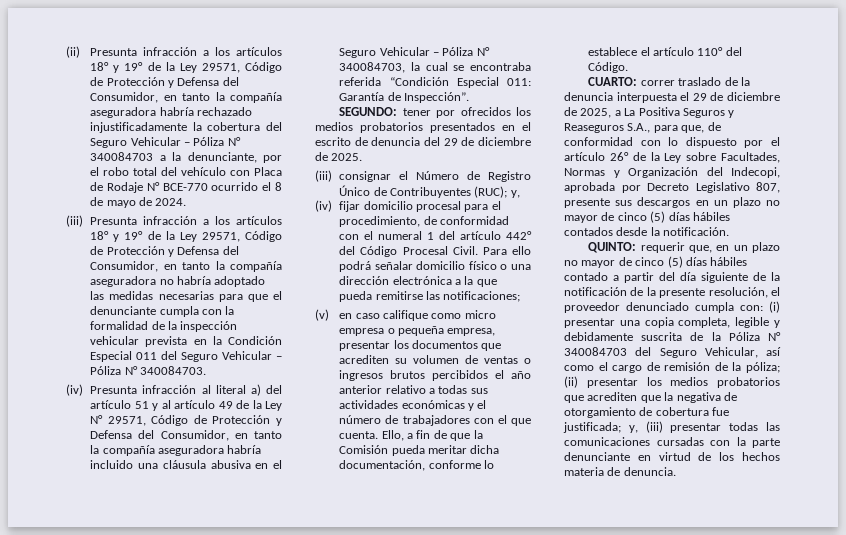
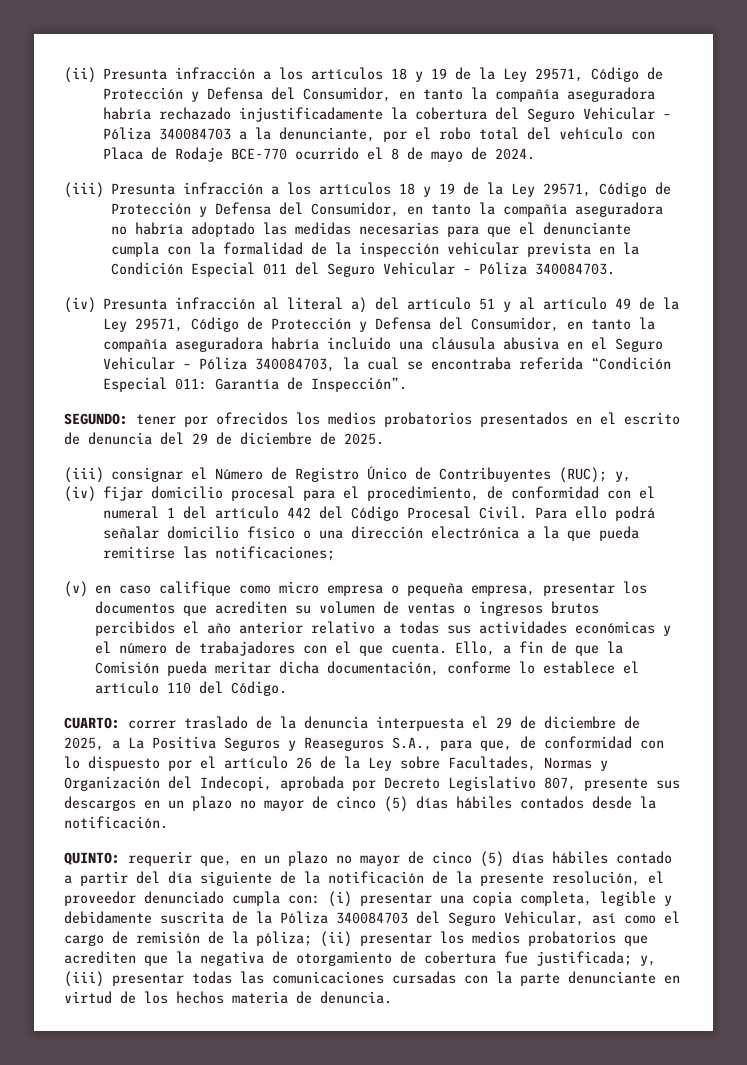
- (ii) Presunta infracción a los artículos 18° y 19° de la Ley 29571, Código de Protección y Defensa del Consumidor, en tanto la compañía aseguradora habría rechazado injustificadamente la cobertura del Seguro Vehicular – Póliza N° 340084703 a la denunciante, por el robo total del vehículo con Placa de Rodaje N° BCE-770 ocurrido el 8 de mayo de 2024.
+ (ii) Presunta infracción a los artículos 18 y 19 de la Ley 29571, Código de Protección y Defensa del Consumidor, en tanto la compañía aseguradora habría rechazado injustificadamente la cobertura del Seguro Vehicular – Póliza 340084703 a la denunciante, por el robo total del vehículo con Placa de Rodaje BCE-770 ocurrido el 8 de mayo de 2024.
- (iii) Presunta infracción a los artículos 18° y 19° de la Ley 29571, Código de Protección y Defensa del Consumidor, en tanto la compañía aseguradora no habría adoptado las medidas necesarias para que el denunciante cumpla con la formalidad de la inspección vehicular prevista en la Condición Especial 011 del Seguro Vehicular – Póliza N° 340084703.
+ (iii) Presunta infracción a los artículos 18 y 19 de la Ley 29571, Código de Protección y Defensa del Consumidor, en tanto la compañía aseguradora no habría adoptado las medidas necesarias para que el denunciante cumpla con la formalidad de la inspección vehicular prevista en la Condición Especial 011 del Seguro Vehicular – Póliza 340084703.
- (iv) Presunta infracción al literal a) del artículo 51 y al artículo 49 de la Ley N° 29571, Código de Protección y Defensa del Consumidor, en tanto la compañía aseguradora habría incluido una cláusula abusiva en el Seguro Vehicular – Póliza N° 340084703, la cual se encontraba referida “Condición Especial 011: Garantía de Inspección”.
+ (iv) Presunta infracción al literal a) del artículo 51 y al artículo 49 de la Ley 29571, Código de Protección y Defensa del Consumidor, en tanto la compañía aseguradora habría incluido una cláusula abusiva en el Seguro Vehicular – Póliza 340084703, la cual se encontraba referida “Condición Especial 011: Garantía de Inspección”.
- (iv) fijar domicilio procesal para el procedimiento, de conformidad con el numeral 1 del artículo 442° del Código Procesal Civil.
+ (iv) fijar domicilio procesal para el procedimiento, de conformidad con el numeral 1 del artículo 442 del Código Procesal Civil.
- Ello, a fin de que la Comisión pueda meritar dicha documentación, conforme lo establece el artículo 110° del Código.
+ Ello, a fin de que la Comisión pueda meritar dicha documentación, conforme lo establece el artículo 110 del Código.
- correr traslado de la denuncia interpuesta el 29 de diciembre de 2025, a La Positiva Seguros y Reaseguros S.A., para que, de conformidad con lo dispuesto por el artículo 26° de la Ley sobre Facultades, Normas y Organización del Indecopi, aprobada por Decreto Legislativo 807, presente sus descargos en un plazo no mayor de cinco (5) días hábiles contados desde la notificación.
+ correr traslado de la denuncia interpuesta el 29 de diciembre de 2025, a La Positiva Seguros y Reaseguros S.A., para que, de conformidad con lo dispuesto por el artículo 26 de la Ley sobre Facultades, Normas y Organización del Indecopi, aprobada por Decreto Legislativo 807, presente sus descargos en un plazo no mayor de cinco (5) días hábiles contados desde la notificación.
- (i) presentar una copia completa, legible y debidamente suscrita de la Póliza N° 340084703 del Seguro Vehicular, así como el cargo de remisión de la póliza;
+ (i) presentar una copia completa, legible y debidamente suscrita de la Póliza 340084703 del Seguro Vehicular, así como el cargo de remisión de la póliza;

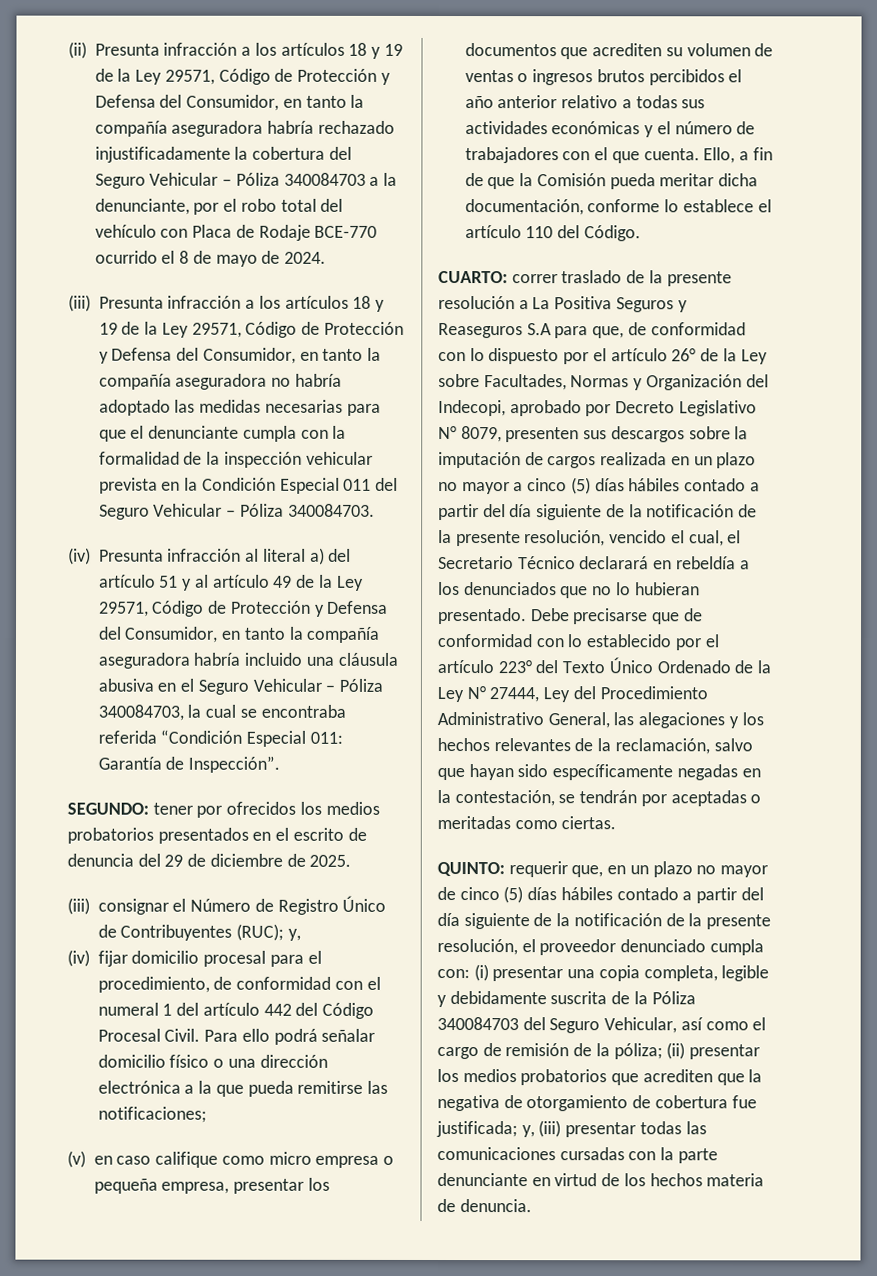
- CUARTO: correr traslado de la denuncia interpuesta el 29 de diciembre de 2025, a La Positiva Seguros y Reaseguros S.A., para que, de conformidad con lo dispuesto por el artículo 26 de la Ley sobre Facultades, Normas y Organización del Indecopi, aprobada por Decreto Legislativo 807, presente sus descargos en un plazo no mayor de cinco (5) días hábiles contados desde la notificación.
+ CUARTO: correr traslado de la presente resolución a La Positiva Seguros y Reaseguros S.A para que, de conformidad con lo dispuesto por el artículo 26° de la Ley sobre Facultades, Normas y Organización del Indecopi, aprobado por Decreto Legislativo N° 8079, presenten sus descargos sobre la imputación de cargos realizada en un plazo no mayor a cinco (5) días hábiles contado a partir del día siguiente de la notificación de la presente resolución, vencido el cual, el Secretario Técnico declarará en rebeldía a los denunciados que no lo hubieran presentado. Debe precisarse que de conformidad con lo establecido por el artículo 223° del Texto Único Ordenado de la Ley N° 27444, Ley del Procedimiento Administrativo General, las alegaciones y los hechos relevantes de la reclamación, salvo que hayan sido específicamente negadas en la contestación, se tendrán por aceptadas o meritadas como ciertas.

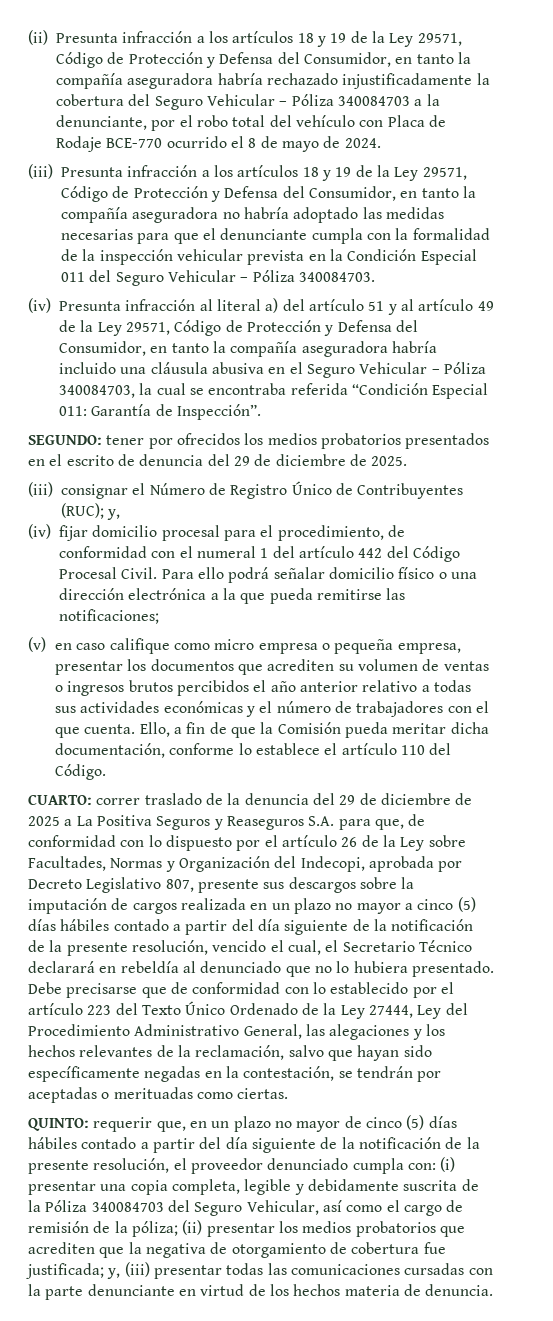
- correr traslado de la presente resolución a La Positiva Seguros y Reaseguros S.A para que, de conformidad con lo dispuesto por el artículo 26° de la Ley sobre Facultades, Normas y Organización del Indecopi, aprobado por Decreto Legislativo N° 8079, presenten sus descargos sobre la imputación de cargos realizada en un plazo no mayor a cinco (5) días hábiles contado a partir del día siguiente de la notificación de la presente resolución, vencido el cual, el Secretario Técnico declarará en rebeldía a los denunciados que no lo hubieran presentado.
+ correr traslado de la denuncia del 29 de diciembre de 2025 a La Positiva Seguros y Reaseguros S.A. para que, de conformidad con lo dispuesto por el artículo 26 de la Ley sobre Facultades, Normas y Organización del Indecopi, aprobada por Decreto Legislativo 807, presente sus descargos sobre la imputación de cargos realizada en un plazo no mayor a cinco (5) días hábiles contado a partir del día siguiente de la notificación de la presente resolución, vencido el cual, el Secretario Técnico declarará en rebeldía al denunciado que no lo hubiera presentado.
- Debe precisarse que de conformidad con lo establecido por el artículo 223° del Texto Único Ordenado de la Ley N° 27444, Ley del Procedimiento Administrativo General, las alegaciones y los hechos relevantes de la reclamación, salvo que hayan sido específicamente negadas en la contestación, se tendrán por aceptadas o meritadas como ciertas.
+ Debe precisarse que de conformidad con lo establecido por el artículo 223 del Texto Único Ordenado de la Ley 27444, Ley del Procedimiento Administrativo General, las alegaciones y los hechos relevantes de la reclamación, salvo que hayan sido específicamente negadas en la contestación, se tendrán por aceptadas o merituadas como ciertas.

